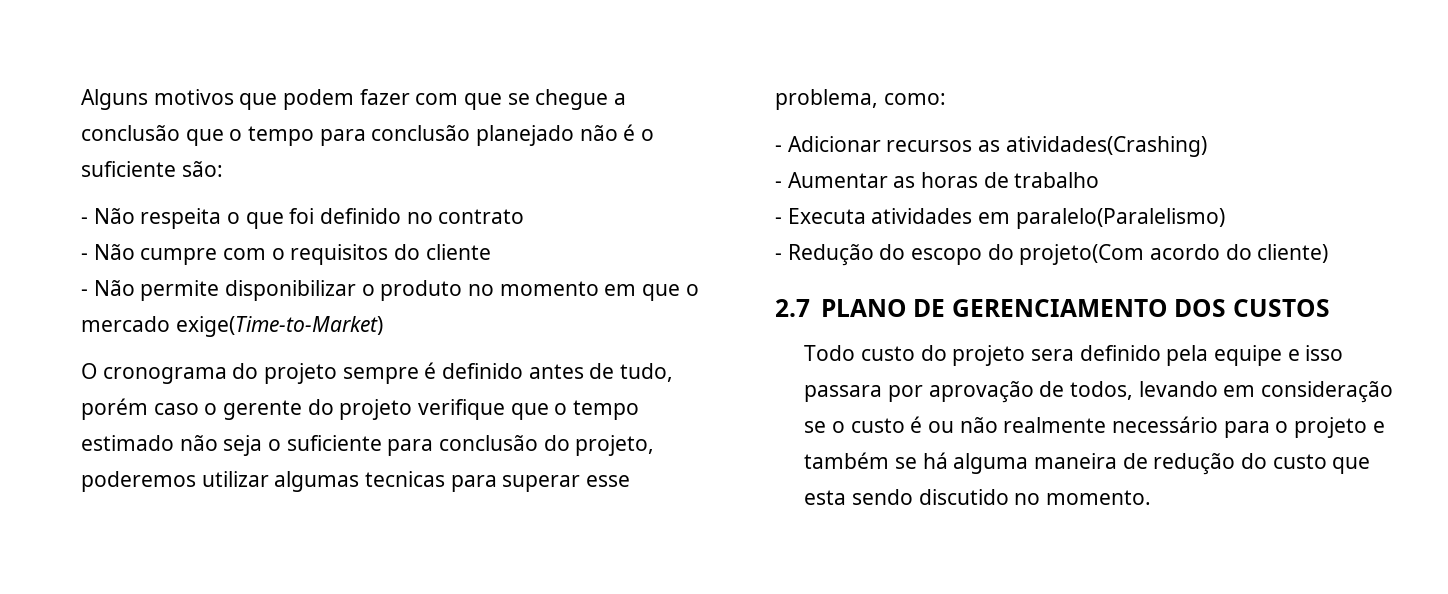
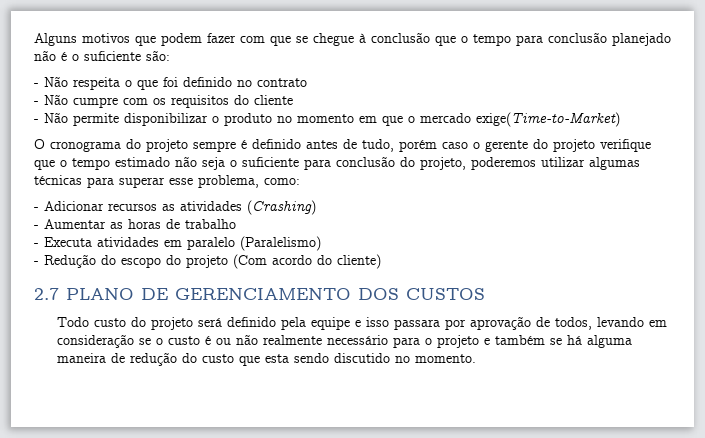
- Alguns motivos que podem fazer com que se chegue a conclusão que o tempo para conclusão planejado não é o suficiente são:
+ Alguns motivos que podem fazer com que se chegue à conclusão que o tempo para conclusão planejado não é o suficiente são:
- - Não cumpre com o requisitos do cliente
+ - Não cumpre com os requisitos do cliente
- O cronograma do projeto sempre é definido antes de tudo, porém caso o gerente do projeto verifique que o tempo estimado não seja o suficiente para conclusão do projeto, poderemos utilizar algumas tecnicas para superar esse problema, como:
+ O cronograma do projeto sempre é definido antes de tudo, porém caso o gerente do projeto verifique que o tempo estimado não seja o suficiente para conclusão do projeto, poderemos utilizar algumas técnicas para superar esse problema, como:
- - Adicionar recursos as atividades(Crashing)
+ - Adicionar recursos as atividades (Crashing)
- - Executa atividades em paralelo(Paralelismo)
+ - Executa atividades em paralelo (Paralelismo)
- - Redução do escopo do projeto(Com acordo do cliente)
+ - Redução do escopo do projeto (Com acordo do cliente)
- Todo custo do projeto sera definido pela equipe e isso passara por aprovação de todos, levando em consideração se o custo é ou não realmente necessário para o projeto e também se há alguma maneira de redução do custo que esta sendo discutido no momento.
+ Todo custo do projeto será definido pela equipe e isso passara por aprovação de todos, levando em consideração se o custo é ou não realmente necessário para o projeto e também se há alguma maneira de redução do custo que esta sendo discutido no momento.

